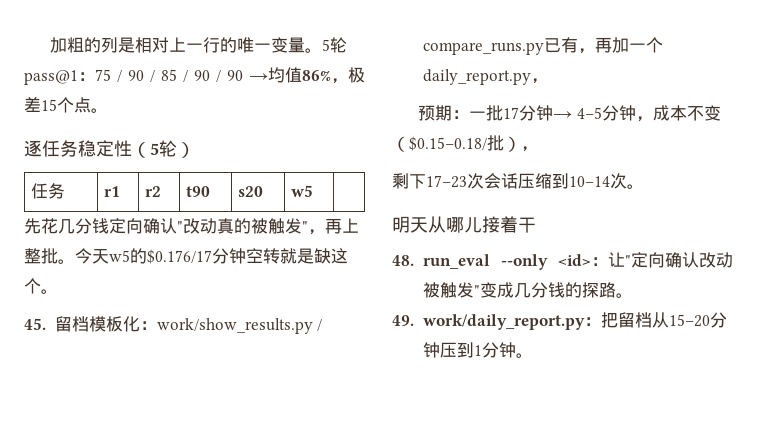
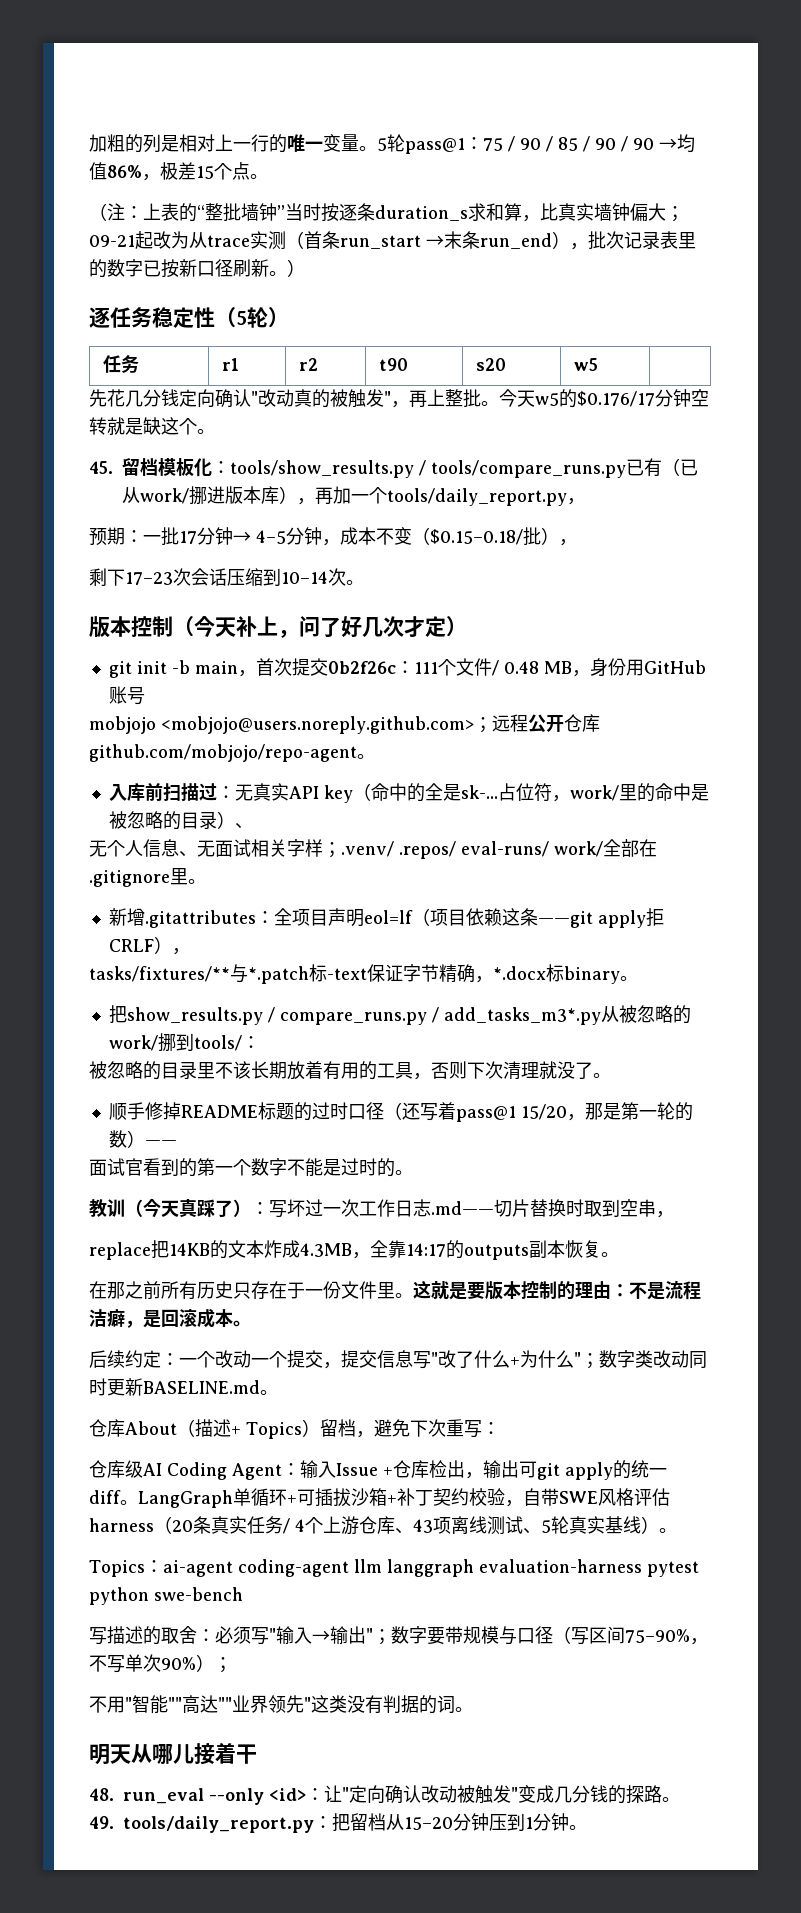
+ （注：上表的“整批墙钟”当时按逐条duration_s求和算，比真实墙钟偏大；09-21起改为从trace实测（首条run_start →末条run_end），批次记录表里的数字已按新口径刷新。）
- 45.留档模板化：work/show_results.py / compare_runs.py已有，再加一个daily_report.py，
+ 45.留档模板化：tools/show_results.py / tools/compare_runs.py已有（已从work/挪进版本库），再加一个tools/daily_report.py，
+ 版本控制（今天补上，问了好几次才定）
+ git init -b main，首次提交0b2f26c：111个文件/ 0.48 MB，身份用GitHub账号
+ mobjojo <mobjojo@users.noreply.github.com>；远程公开仓库github.com/mobjojo/repo-agent。
+ 入库前扫描过：无真实API key（命中的全是sk-...占位符，work/里的命中是被忽略的目录）、
+ 无个人信息、无面试相关字样；.venv/ .repos/ eval-runs/ work/全部在.gitignore里。
+ 新增.gitattributes：全项目声明eol=lf（项目依赖这条——git apply拒CRLF），
+ tasks/fixtures/**与*.patch标-text保证字节精确，*.docx标binary。
+ 把show_results.py / compare_runs.py / add_tasks_m3*.py从被忽略的work/挪到tools/：
+ 被忽略的目录里不该长期放着有用的工具，否则下次清理就没了。
+ 顺手修掉README标题的过时口径（还写着pass@1 15/20，那是第一轮的数）——
+ 面试官看到的第一个数字不能是过时的。
+ 教训（今天真踩了）：写坏过一次工作日志.md——切片替换时取到空串，
+ replace把14KB的文本炸成4.3MB，全靠14:17的outputs副本恢复。
+ 在那之前所有历史只存在于一份文件里。这就是要版本控制的理由：不是流程洁癖，是回滚成本。
+ 后续约定：一个改动一个提交，提交信息写"改了什么+为什么"；数字类改动同时更新BASELINE.md。
+ 仓库About（描述+ Topics）留档，避免下次重写：
+ 仓库级AI Coding Agent：输入Issue +仓库检出，输出可git apply的统一diff。LangGraph单循环+可插拔沙箱+补丁契约校验，自带SWE风格评估harness（20条真实任务/ 4个上游仓库、43项离线测试、5轮真实基线）。
+ Topics：ai-agent coding-agent llm langgraph evaluation-harness pytest python swe-bench
+ 写描述的取舍：必须写"输入→输出"；数字要带规模与口径（写区间75–90%，不写单次90%）；
+ 不用"智能""高达""业界领先"这类没有判据的词。
- 49. work/daily_report.py：把留档从15–20分钟压到1分钟。
+ 49. tools/daily_report.py：把留档从15–20分钟压到1分钟。

